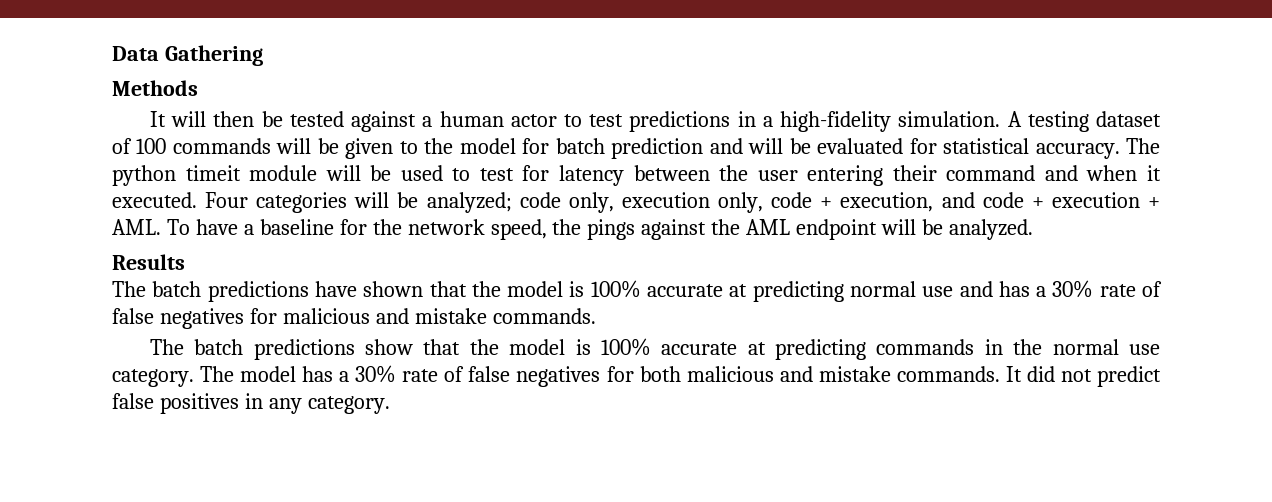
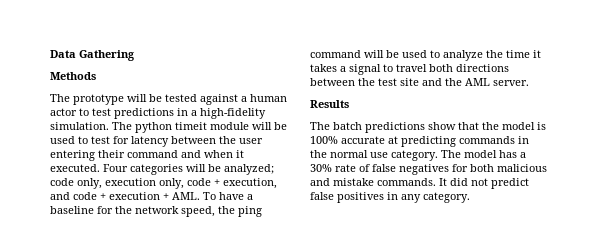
- It will then be tested against a human actor to test predictions in a high-fidelity simulation.
+ The prototype will be tested against a human actor to test predictions in a high-fidelity simulation.
- A testing dataset of 100 commands will be given to the model for batch prediction and will be evaluated for statistical accuracy.
- Four categories will be analyzed; code only, execution only, code + execution, and code + execution + AML. To have a baseline for the network speed, the pings against the AML endpoint will be analyzed.
+ Four categories will be analyzed; code only, execution only, code + execution, and code + execution + AML. To have a baseline for the network speed, the ping command will be used to analyze the time it takes a signal to travel both directions between the test site and the AML server.
  Results
- The batch predictions have shown that the model is 100% accurate at predicting normal use and has a 30% rate of false negatives for malicious and mistake commands.

